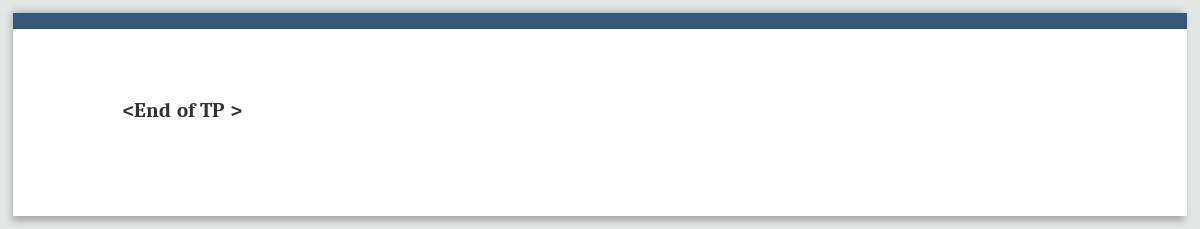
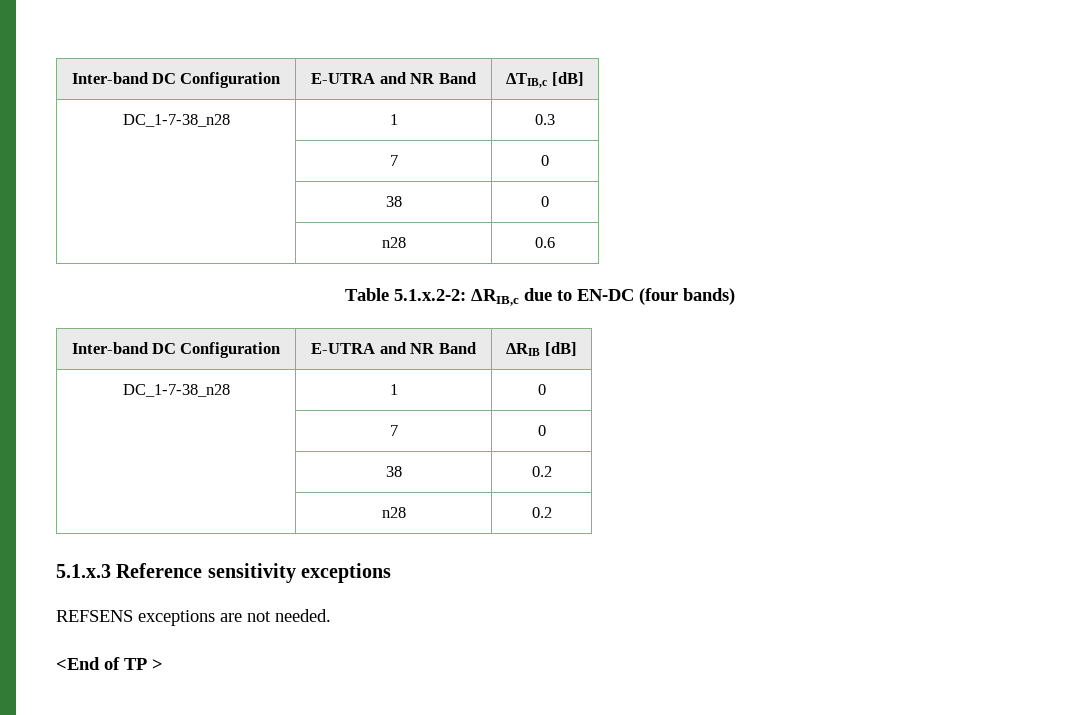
+ Inter-band DC Configuration | E-UTRA and NR Band | ΔTIB,c [dB]
+ DC_1-7-38_n28 | 1 | 0.3
+ | 7 | 0
+ | 38 | 0
+ | n28 | 0.6
+ Table 5.1.x.2-2: ΔRIB,c due to EN-DC (four bands)
+ Inter-band DC Configuration | E-UTRA and NR Band | ΔRIB [dB]
+ DC_1-7-38_n28 | 1 | 0
+ | 7 | 0
+ | 38 | 0.2
+ | n28 | 0.2
+ 5.1.x.3 Reference sensitivity exceptions
+ REFSENS exceptions are not needed.

